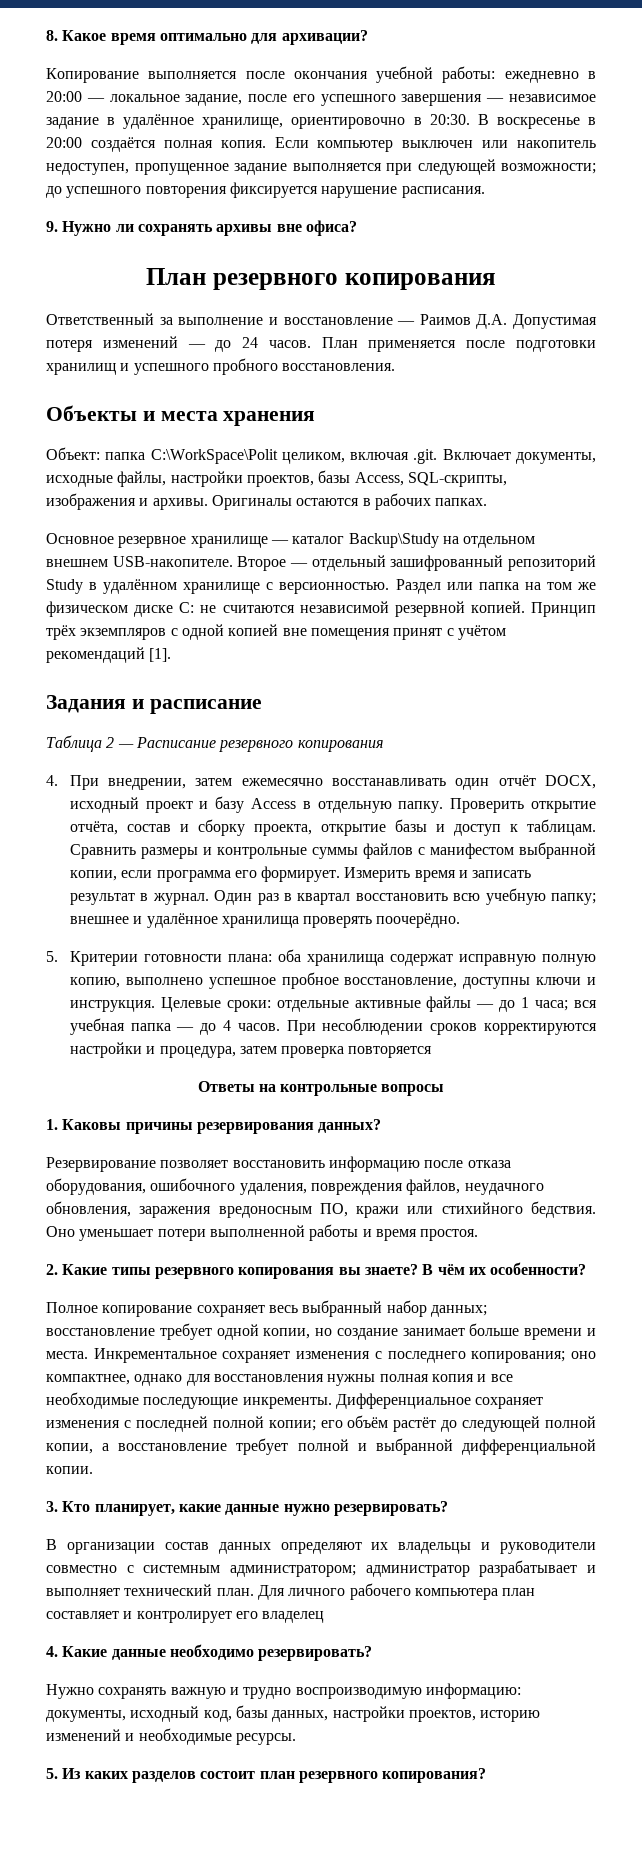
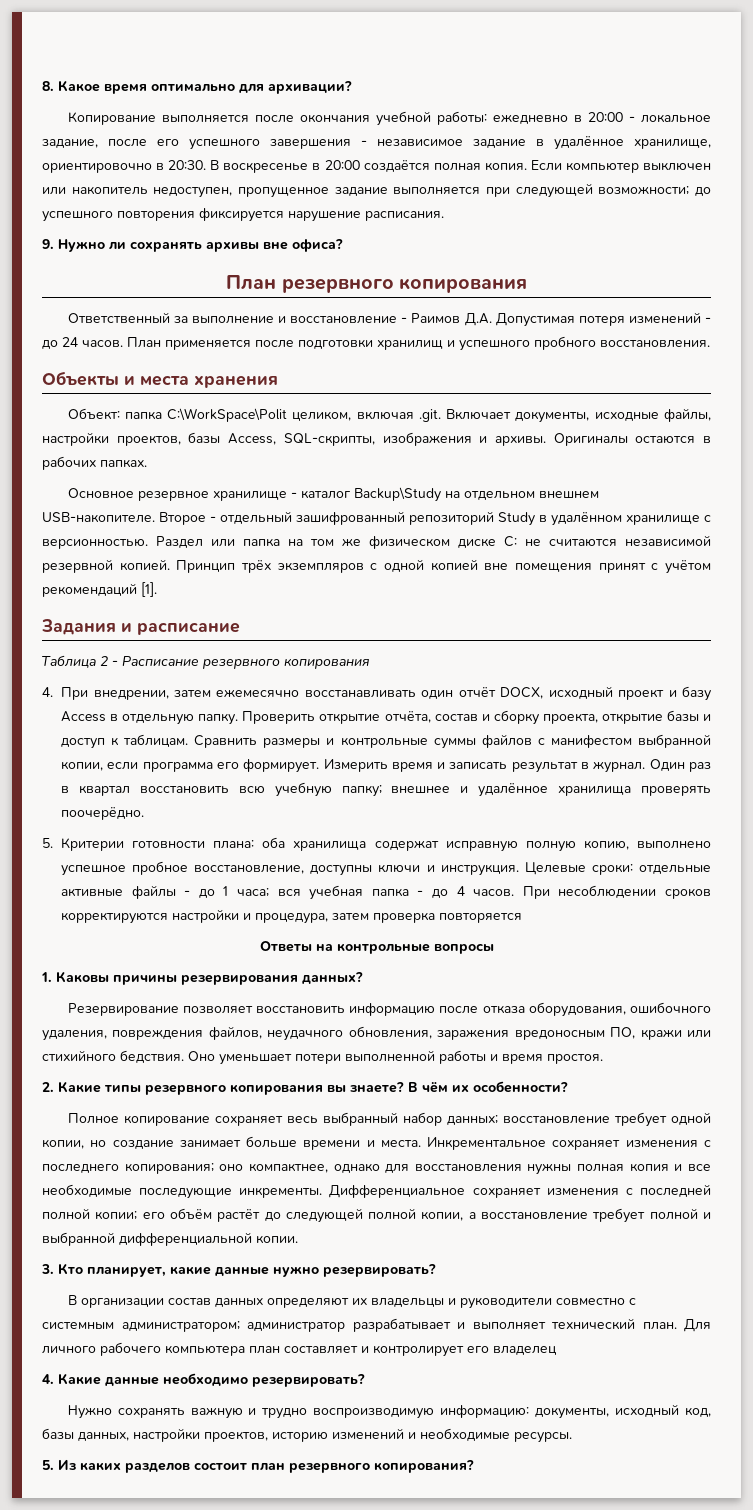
- Копирование выполняется после окончания учебной работы: ежедневно в 20:00 — локальное задание, после его успешного завершения — независимое задание в удалённое хранилище, ориентировочно в 20:30.
+ Копирование выполняется после окончания учебной работы: ежедневно в 20:00 - локальное задание, после его успешного завершения - независимое задание в удалённое хранилище, ориентировочно в 20:30.
- Ответственный за выполнение и восстановление — Раимов Д.А. Допустимая потеря изменений — до 24 часов.
+ Ответственный за выполнение и восстановление - Раимов Д.А. Допустимая потеря изменений - до 24 часов.
- Основное резервное хранилище — каталог Backup\Study на отдельном внешнем USB-накопителе.
+ Основное резервное хранилище - каталог Backup\Study на отдельном внешнем USB-накопителе.
- Второе — отдельный зашифрованный репозиторий Study в удалённом хранилище с версионностью.
+ Второе - отдельный зашифрованный репозиторий Study в удалённом хранилище с версионностью.
- Таблица 2 — Расписание резервного копирования
+ Таблица 2 - Расписание резервного копирования
- Целевые сроки: отдельные активные файлы — до 1 часа; вся учебная папка — до 4 часов.
+ Целевые сроки: отдельные активные файлы - до 1 часа; вся учебная папка - до 4 часов.

